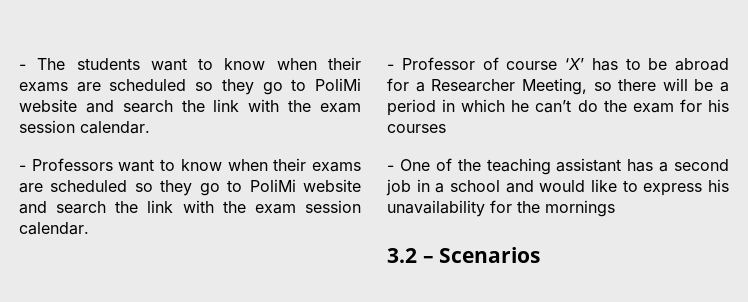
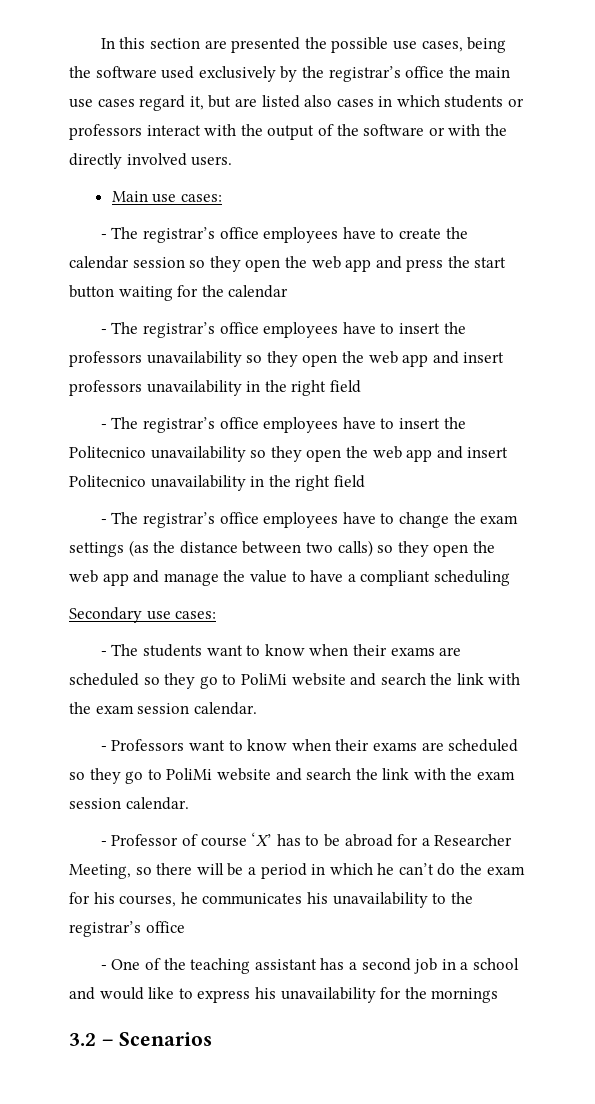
+ In this section are presented the possible use cases, being the software used exclusively by the registrar’s office the main use cases regard it, but are listed also cases in which students or professors interact with the output of the software or with the directly involved users.
+ Main use cases:
+ - The registrar’s office employees have to create the calendar session so they open the web app and press the start button waiting for the calendar
+ - The registrar’s office employees have to insert the professors unavailability so they open the web app and insert professors unavailability in the right field
+ - The registrar’s office employees have to insert the Politecnico unavailability so they open the web app and insert Politecnico unavailability in the right field
+ - The registrar’s office employees have to change the exam settings (as the distance between two calls) so they open the web app and manage the value to have a compliant scheduling
+ Secondary use cases:
- - Professor of course ‘X’ has to be abroad for a Researcher Meeting, so there will be a period in which he can’t do the exam for his courses
+ - Professor of course ‘X’ has to be abroad for a Researcher Meeting, so there will be a period in which he can’t do the exam for his courses, he communicates his unavailability to the registrar’s office

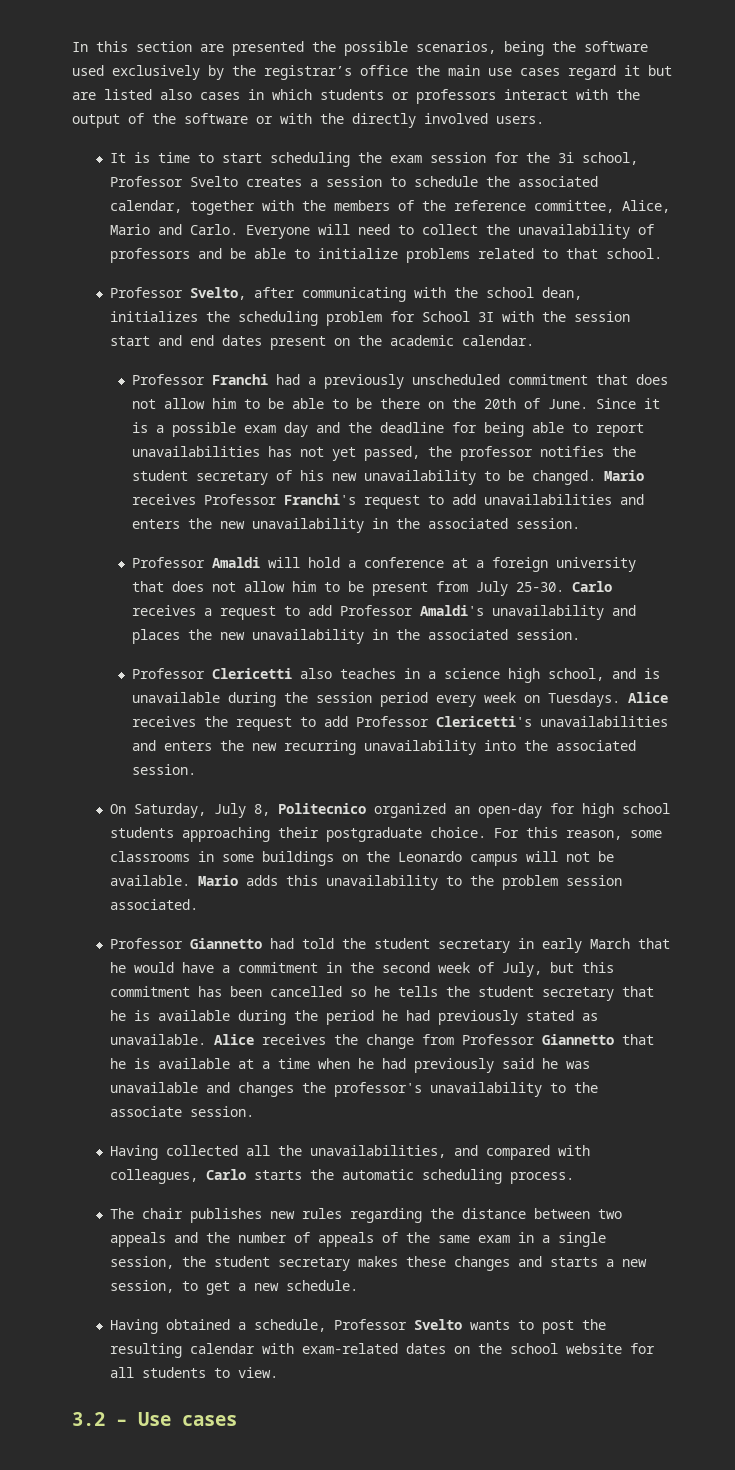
- In this section are presented the possible use cases, being the software used exclusively by the registrar’s office the main use cases regard it, but are listed also cases in which students or professors interact with the output of the software or with the directly involved users.
+ In this section are presented the possible scenarios, being the software used exclusively by the registrar’s office the main use cases regard it but are listed also cases in which students or professors interact with the output of the software or with the directly involved users.
- Main use cases:
- - The registrar’s office employees have to create the calendar session so they open the web app and press the start button waiting for the calendar
- - The registrar’s office employees have to insert the professors unavailability so they open the web app and insert professors unavailability in the right field
- - The registrar’s office employees have to insert the Politecnico unavailability so they open the web app and insert Politecnico unavailability in the right field
- - The registrar’s office employees have to change the exam settings (as the distance between two calls) so they open the web app and manage the value to have a compliant scheduling
- Secondary use cases:
- - The students want to know when their exams are scheduled so they go to PoliMi website and search the link with the exam session calendar.
- - Professors want to know when their exams are scheduled so they go to PoliMi website and search the link with the exam session calendar.
- - Professor of course ‘X’ has to be abroad for a Researcher Meeting, so there will be a period in which he can’t do the exam for his courses, he communicates his unavailability to the registrar’s office
- - One of the teaching assistant has a second job in a school and would like to express his unavailability for the mornings
+ It is time to start scheduling the exam session for the 3i school, Professor Svelto creates a session to schedule the associated calendar, together with the members of the reference committee, Alice, Mario and Carlo. Everyone will need to collect the unavailability of professors and be able to initialize problems related to that school.
+ Professor Svelto, after communicating with the school dean, initializes the scheduling problem for School 3I with the session start and end dates present on the academic calendar.
+ Professor Franchi had a previously unscheduled commitment that does not allow him to be able to be there on the 20th of June. Since it is a possible exam day and the deadline for being able to report unavailabilities has not yet passed, the professor notifies the student secretary of his new unavailability to be changed. Mario receives Professor Franchi's request to add unavailabilities and enters the new unavailability in the associated session.
+ Professor Amaldi will hold a conference at a foreign university that does not allow him to be present from July 25-30. Carlo receives a request to add Professor Amaldi's unavailability and places the new unavailability in the associated session.
+ Professor Clericetti also teaches in a science high school, and is unavailable during the session period every week on Tuesdays. Alice receives the request to add Professor Clericetti's unavailabilities and enters the new recurring unavailability into the associated session.
+ On Saturday, July 8, Politecnico organized an open-day for high school students approaching their postgraduate choice. For this reason, some classrooms in some buildings on the Leonardo campus will not be available. Mario adds this unavailability to the problem session associated.
+ Professor Giannetto had told the student secretary in early March that he would have a commitment in the second week of July, but this commitment has been cancelled so he tells the student secretary that he is available during the period he had previously stated as unavailable. Alice receives the change from Professor Giannetto that he is available at a time when he had previously said he was unavailable and changes the professor's unavailability to the associate session.
+ Having collected all the unavailabilities, and compared with colleagues, Carlo starts the automatic scheduling process.
+ The chair publishes new rules regarding the distance between two appeals and the number of appeals of the same exam in a single session, the student secretary makes these changes and starts a new session, to get a new schedule.
+ Having obtained a schedule, Professor Svelto wants to post the resulting calendar with exam-related dates on the school website for all students to view.
- 3.2 – Scenarios
+ 3.2 – Use cases

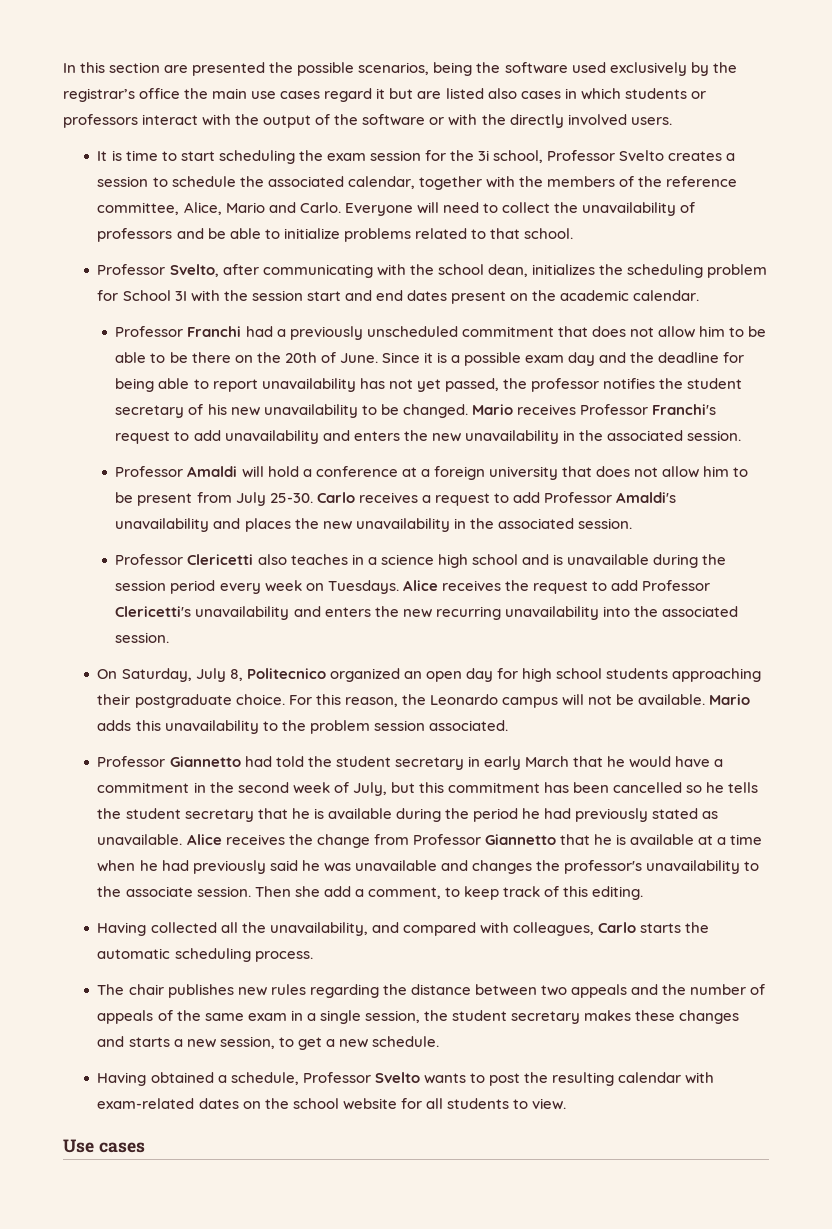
- Since it is a possible exam day and the deadline for being able to report unavailabilities has not yet passed, the professor notifies the student secretary of his new unavailability to be changed.
+ Since it is a possible exam day and the deadline for being able to report unavailability has not yet passed, the professor notifies the student secretary of his new unavailability to be changed.
- Mario receives Professor Franchi's request to add unavailabilities and enters the new unavailability in the associated session.
+ Mario receives Professor Franchi's request to add unavailability and enters the new unavailability in the associated session.
- Professor Clericetti also teaches in a science high school, and is unavailable during the session period every week on Tuesdays.
+ Professor Clericetti also teaches in a science high school and is unavailable during the session period every week on Tuesdays.
- Alice receives the request to add Professor Clericetti's unavailabilities and enters the new recurring unavailability into the associated session.
+ Alice receives the request to add Professor Clericetti's unavailability and enters the new recurring unavailability into the associated session.
- On Saturday, July 8, Politecnico organized an open-day for high school students approaching their postgraduate choice.
+ On Saturday, July 8, Politecnico organized an open day for high school students approaching their postgraduate choice.
- For this reason, some classrooms in some buildings on the Leonardo campus will not be available.
+ For this reason, the Leonardo campus will not be available.
+ Then she add a comment, to keep track of this editing.
- Having collected all the unavailabilities, and compared with colleagues, Carlo starts the automatic scheduling process.
+ Having collected all the unavailability, and compared with colleagues, Carlo starts the automatic scheduling process.
- 3.2 – Use cases
+ Use cases

